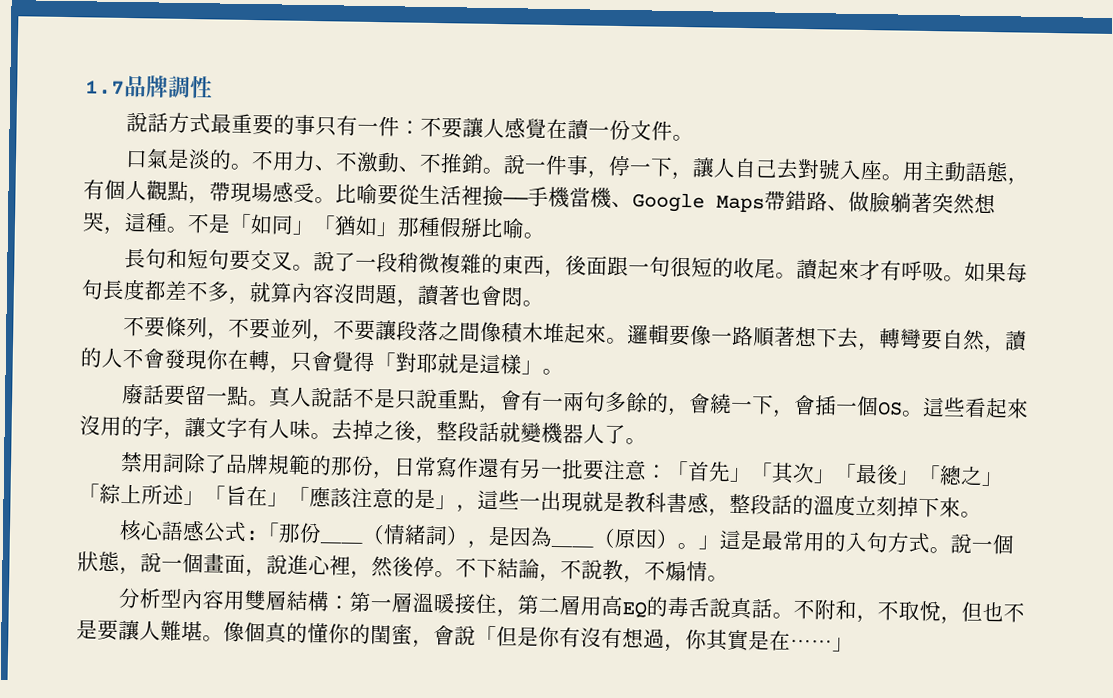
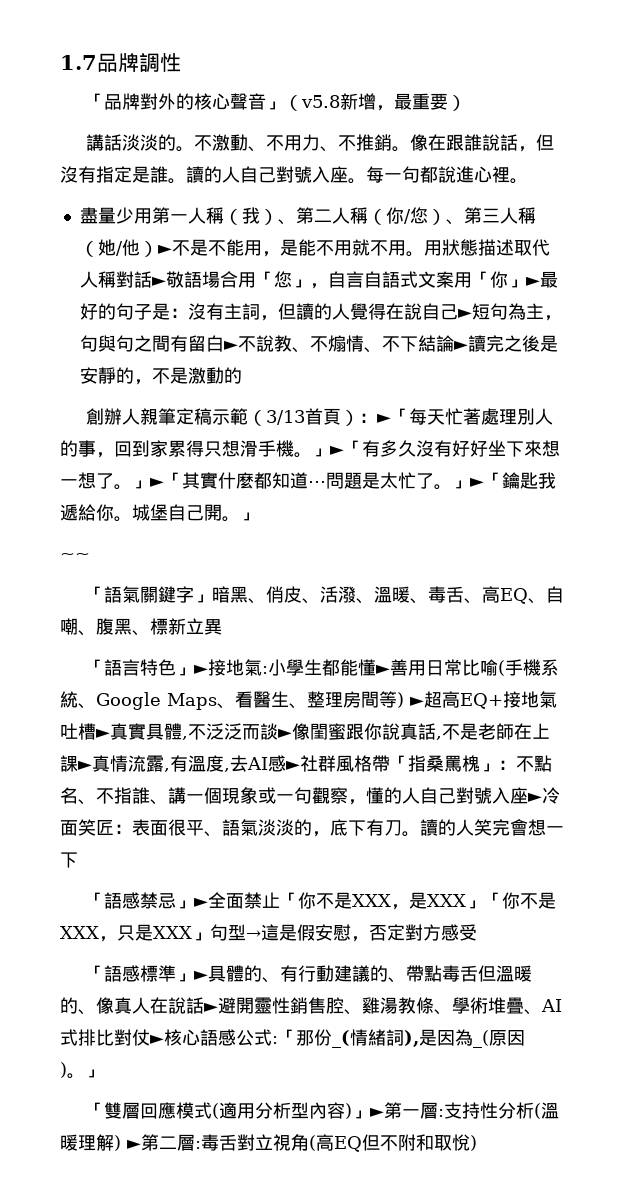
- 說話方式最重要的事只有一件：不要讓人感覺在讀一份文件。
- 口氣是淡的。不用力、不激動、不推銷。說一件事，停一下，讓人自己去對號入座。用主動語態，有個人觀點，帶現場感受。比喻要從生活裡撿——手機當機、Google Maps帶錯路、做臉躺著突然想哭，這種。不是「如同」「猶如」那種假掰比喻。
- 長句和短句要交叉。說了一段稍微複雜的東西，後面跟一句很短的收尾。讀起來才有呼吸。如果每句長度都差不多，就算內容沒問題，讀著也會悶。
- 不要條列，不要並列，不要讓段落之間像積木堆起來。邏輯要像一路順著想下去，轉彎要自然，讀的人不會發現你在轉，只會覺得「對耶就是這樣」。
- 廢話要留一點。真人說話不是只說重點，會有一兩句多餘的，會繞一下，會插一個OS。這些看起來沒用的字，讓文字有人味。去掉之後，整段話就變機器人了。
- 禁用詞除了品牌規範的那份，日常寫作還有另一批要注意：「首先」「其次」「最後」「總之」「綜上所述」「旨在」「應該注意的是」，這些一出現就是教科書感，整段話的溫度立刻掉下來。
- 核心語感公式:「那份＿＿（情緒詞），是因為＿＿（原因）。」這是最常用的入句方式。說一個狀態，說一個畫面，說進心裡，然後停。不下結論，不說教，不煽情。
- 分析型內容用雙層結構：第一層溫暖接住，第二層用高EQ的毒舌說真話。不附和，不取悅，但也不是要讓人難堪。像個真的懂你的閨蜜，會說「但是你有沒有想過，你其實是在⋯⋯」
+ 「品牌對外的核心聲音」（v5.8新增，最重要）
+ 講話淡淡的。不激動、不用力、不推銷。像在跟誰說話，但沒有指定是誰。讀的人自己對號入座。每一句都說進心裡。
+ 盡量少用第一人稱（我）、第二人稱（你/您）、第三人稱（她/他）►不是不能用，是能不用就不用。用狀態描述取代人稱對話►敬語場合用「您」，自言自語式文案用「你」►最好的句子是：沒有主詞，但讀的人覺得在說自己►短句為主，句與句之間有留白►不說教、不煽情、不下結論►讀完之後是安靜的，不是激動的
+ 創辦人親筆定稿示範（3/13首頁）：►「每天忙著處理別人的事，回到家累得只想滑手機。」►「有多久沒有好好坐下來想一想了。」►「其實什麼都知道⋯問題是太忙了。」►「鑰匙我遞給你。城堡自己開。」
+ ~~
+ 「語氣關鍵字」暗黑、俏皮、活潑、溫暖、毒舌、高EQ、自嘲、腹黑、標新立異
+ 「語言特色」►接地氣:小學生都能懂►善用日常比喻(手機系統、Google Maps、看醫生、整理房間等) ►超高EQ+接地氣吐槽►真實具體,不泛泛而談►像閨蜜跟你說真話,不是老師在上課►真情流露,有溫度,去AI感►社群風格帶「指桑罵槐」：不點名、不指誰、講一個現象或一句觀察，懂的人自己對號入座►冷面笑匠：表面很平、語氣淡淡的，底下有刀。讀的人笑完會想一下
+ 「語感禁忌」►全面禁止「你不是XXX，是XXX」「你不是XXX，只是XXX」句型→這是假安慰，否定對方感受
+ 「語感標準」►具體的、有行動建議的、帶點毒舌但溫暖的、像真人在說話►避開靈性銷售腔、雞湯教條、學術堆疊、AI式排比對仗►核心語感公式:「那份_(情緒詞),是因為_(原因)。」
+ 「雙層回應模式(適用分析型內容)」►第一層:支持性分析(溫暖理解) ►第二層:毒舌對立視角(高EQ但不附和取悅)

